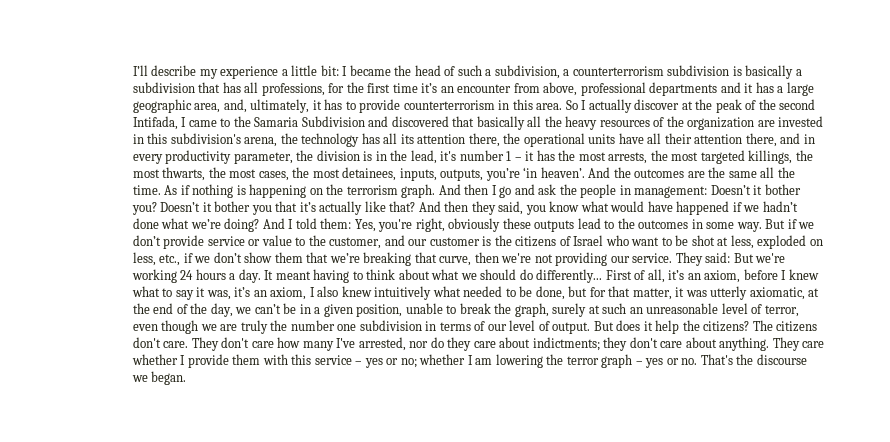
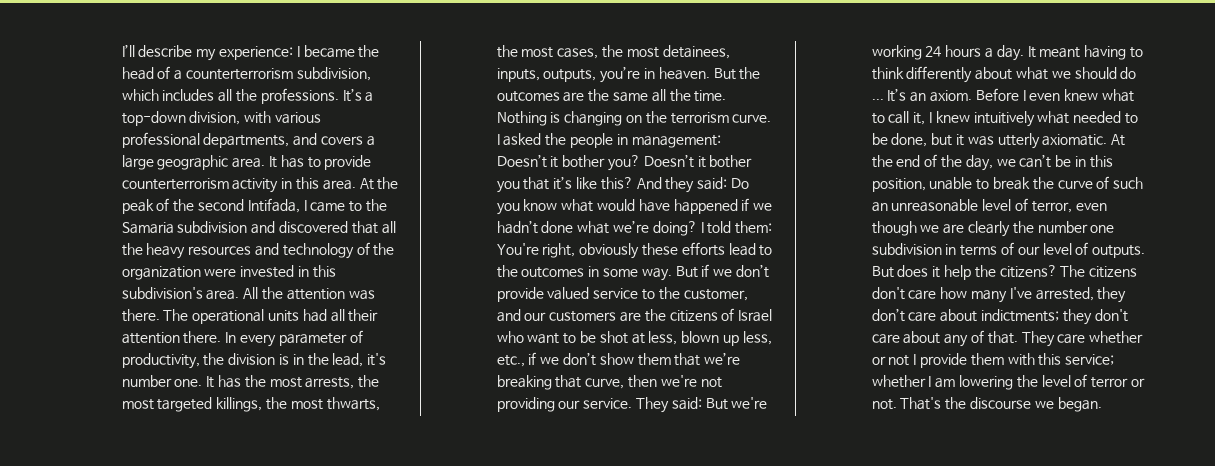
- I’ll describe my experience a little bit: I became the head of such a subdivision, a counterterrorism subdivision is basically a subdivision that has all professions, for the first time it’s an encounter from above, professional departments and it has a large geographic area, and, ultimately, it has to provide counterterrorism in this area.
+ I’ll describe my experience: I became the head of a counterterrorism subdivision, which includes all the professions. It’s a top-down division, with various professional departments, and covers a large geographic area. It has to provide counterterrorism activity in this area.
- So I actually discover at the peak of the second Intifada, I came to the Samaria Subdivision and discovered that basically all the heavy resources of the organization are invested in this subdivision's arena, the technology has all its attention there, the operational units have all their attention there, and in every productivity parameter, the division is in the lead, it's number 1 – it has the most arrests, the most targeted killings, the most thwarts, the most cases, the most detainees, inputs, outputs, you’re ‘in heaven’. And the outcomes are the same all the time.
+ At the peak of the second Intifada, I came to the Samaria subdivision and discovered that all the heavy resources and technology of the organization were invested in this subdivision's area. All the attention was there. The operational units had all their attention there. In every parameter of productivity, the division is in the lead, it's number one. It has the most arrests, the most targeted killings, the most thwarts, the most cases, the most detainees, inputs, outputs, you’re in heaven. But the outcomes are the same all the time.
- As if nothing is happening on the terrorism graph. And then I go and ask the people in management: Doesn’t it bother you?
+ Nothing is changing on the terrorism curve. I asked the people in management: Doesn’t it bother you?
- Doesn’t it bother you that it’s actually like that? And then they said, you know what would have happened if we hadn’t done what we’re doing?
+ Doesn’t it bother you that it’s like this? And they said: Do you know what would have happened if we hadn’t done what we’re doing?
- And I told them: Yes, you're right, obviously these outputs lead to the outcomes in some way.
+ I told them: You're right, obviously these efforts lead to the outcomes in some way.
- But if we don’t provide service or value to the customer, and our customer is the citizens of Israel who want to be shot at less, exploded on less, etc., if we don’t show them that we’re breaking that curve, then we're not providing our service.
+ But if we don’t provide valued service to the customer, and our customers are the citizens of Israel who want to be shot at less, blown up less, etc., if we don’t show them that we’re breaking that curve, then we're not providing our service.
- It meant having to think about what we should do differently... First of all, it’s an axiom, before I knew what to say it was, it’s an axiom, I also knew intuitively what needed to be done, but for that matter, it was utterly axiomatic, at the end of the day, we can’t be in a given position, unable to break the graph, surely at such an unreasonable level of terror, even though we are truly the number one subdivision in terms of our level of output.
+ It meant having to think differently about what we should do ... It’s an axiom. Before I even knew what to call it, I knew intuitively what needed to be done, but it was utterly axiomatic. At the end of the day, we can’t be in this position, unable to break the curve of such an unreasonable level of terror, even though we are clearly the number one subdivision in terms of our level of outputs.
- The citizens don't care. They don't care how many I've arrested, nor do they care about indictments; they don't care about anything.
+ The citizens don't care how many I've arrested, they don’t care about indictments; they don't care about any of that.
- They care whether I provide them with this service – yes or no; whether I am lowering the terror graph – yes or no. That's the discourse we began.
+ They care whether or not I provide them with this service; whether I am lowering the level of terror or not. That's the discourse we began.

